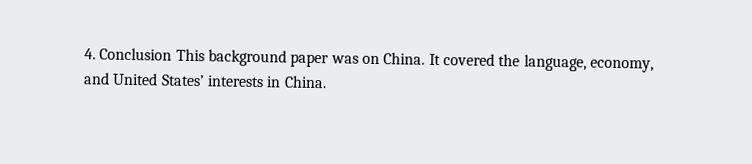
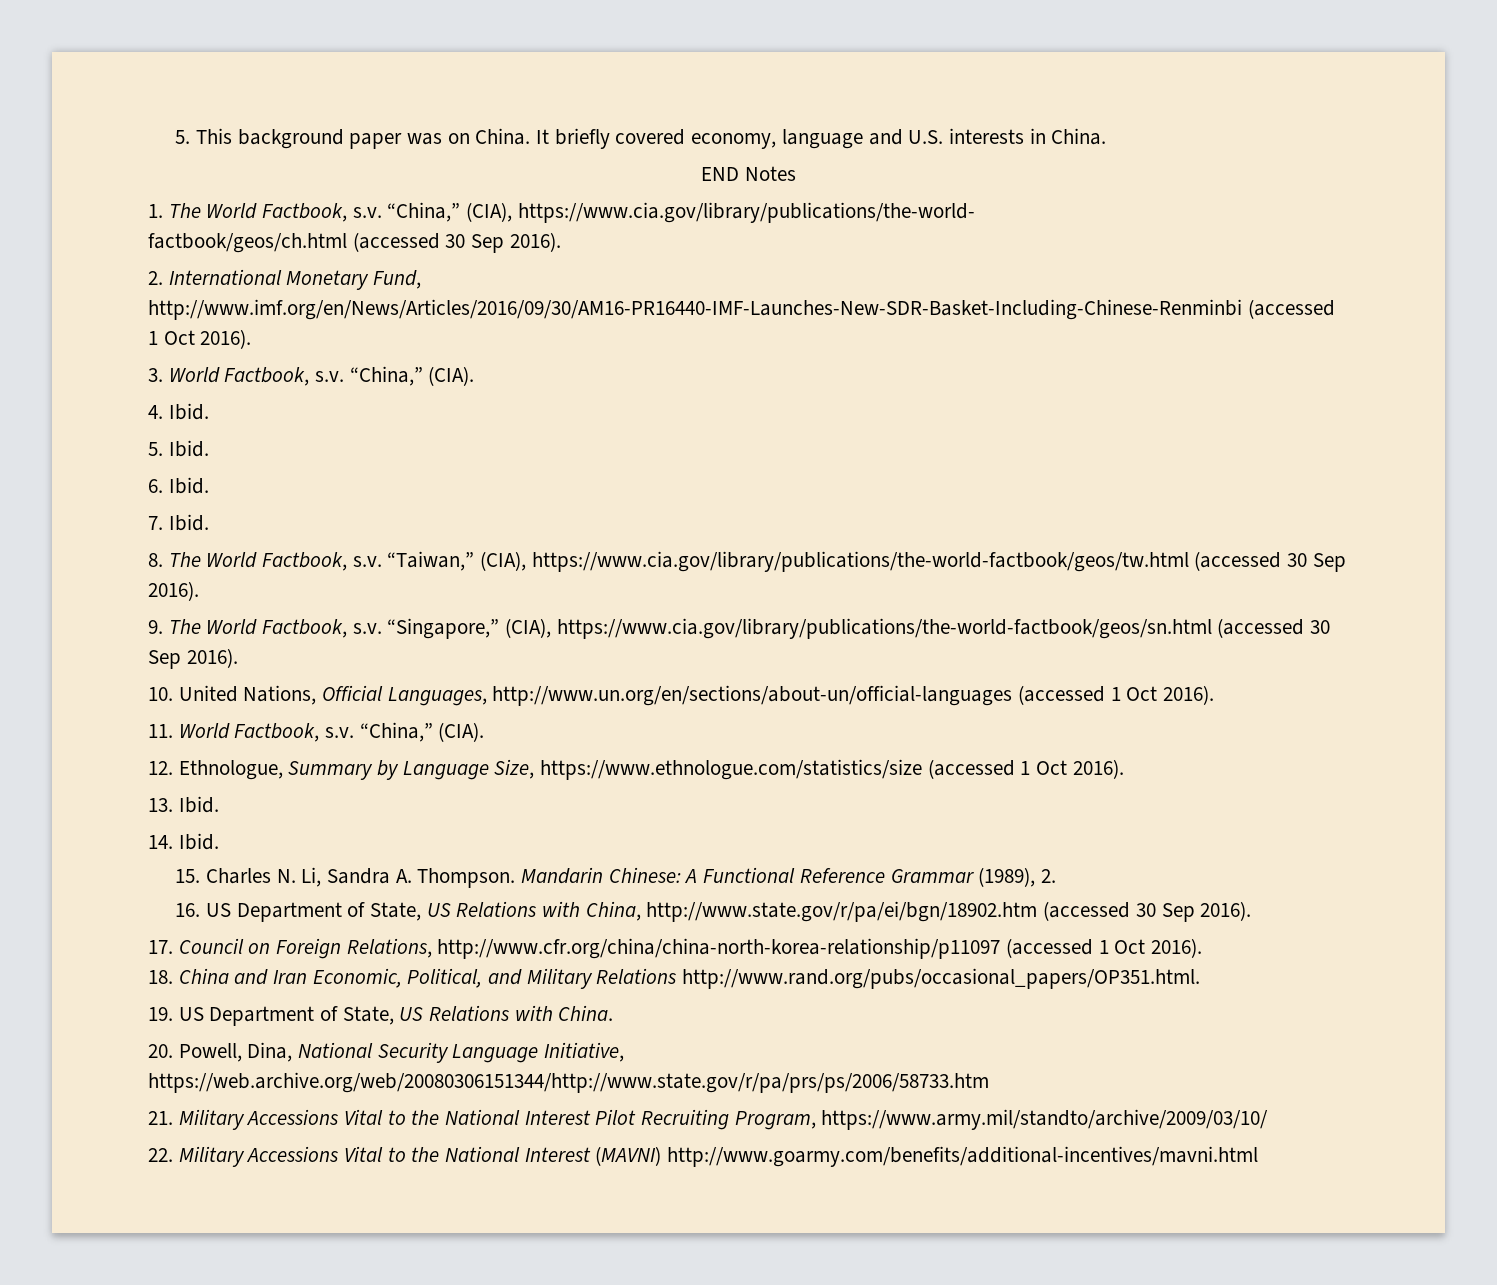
- 4. Conclusion This background paper was on China.
+ 5. This background paper was on China.
- It covered the language, economy, and United States’ interests in China.
+ It briefly covered economy, language and U.S. interests in China.
+ END Notes
+ 1. The World Factbook, s.v. “China,” (CIA), https://www.cia.gov/library/publications/the-world-
+ factbook/geos/ch.html (accessed 30 Sep 2016).
+ 2. International Monetary Fund, http://www.imf.org/en/News/Articles/2016/09/30/AM16-PR16440-IMF-Launches-New-SDR-Basket-Including-Chinese-Renminbi (accessed 1 Oct 2016).
+ 3. World Factbook, s.v. “China,” (CIA).
+ 4. Ibid.
+ 5. Ibid.
+ 6. Ibid.
+ 7. Ibid.
+ 8. The World Factbook, s.v. “Taiwan,” (CIA), https://www.cia.gov/library/publications/the-world-factbook/geos/tw.html (accessed 30 Sep 2016).
+ 9. The World Factbook, s.v. “Singapore,” (CIA), https://www.cia.gov/library/publications/the-world-factbook/geos/sn.html (accessed 30 Sep 2016).
+ 10. United Nations, Official Languages, http://www.un.org/en/sections/about-un/official-languages (accessed 1 Oct 2016).
+ 11. World Factbook, s.v. “China,” (CIA).
+ 12. Ethnologue, Summary by Language Size, https://www.ethnologue.com/statistics/size (accessed 1 Oct 2016).
+ 13. Ibid.
+ 14. Ibid.
+ 15. Charles N. Li, Sandra A. Thompson. Mandarin Chinese: A Functional Reference Grammar (1989), 2.
+ 16. US Department of State, US Relations with China, http://www.state.gov/r/pa/ei/bgn/18902.htm (accessed 30 Sep 2016).
+ 17. Council on Foreign Relations, http://www.cfr.org/china/china-north-korea-relationship/p11097 (accessed 1 Oct 2016).
+ 18. China and Iran Economic, Political, and Military Relations http://www.rand.org/pubs/occasional_papers/OP351.html.
+ 19. US Department of State, US Relations with China.
+ 20. Powell, Dina, National Security Language Initiative, https://web.archive.org/web/20080306151344/http://www.state.gov/r/pa/prs/ps/2006/58733.htm
+ 21. Military Accessions Vital to the National Interest Pilot Recruiting Program, https://www.army.mil/standto/archive/2009/03/10/
+ 22. Military Accessions Vital to the National Interest (MAVNI) http://www.goarmy.com/benefits/additional-incentives/mavni.html

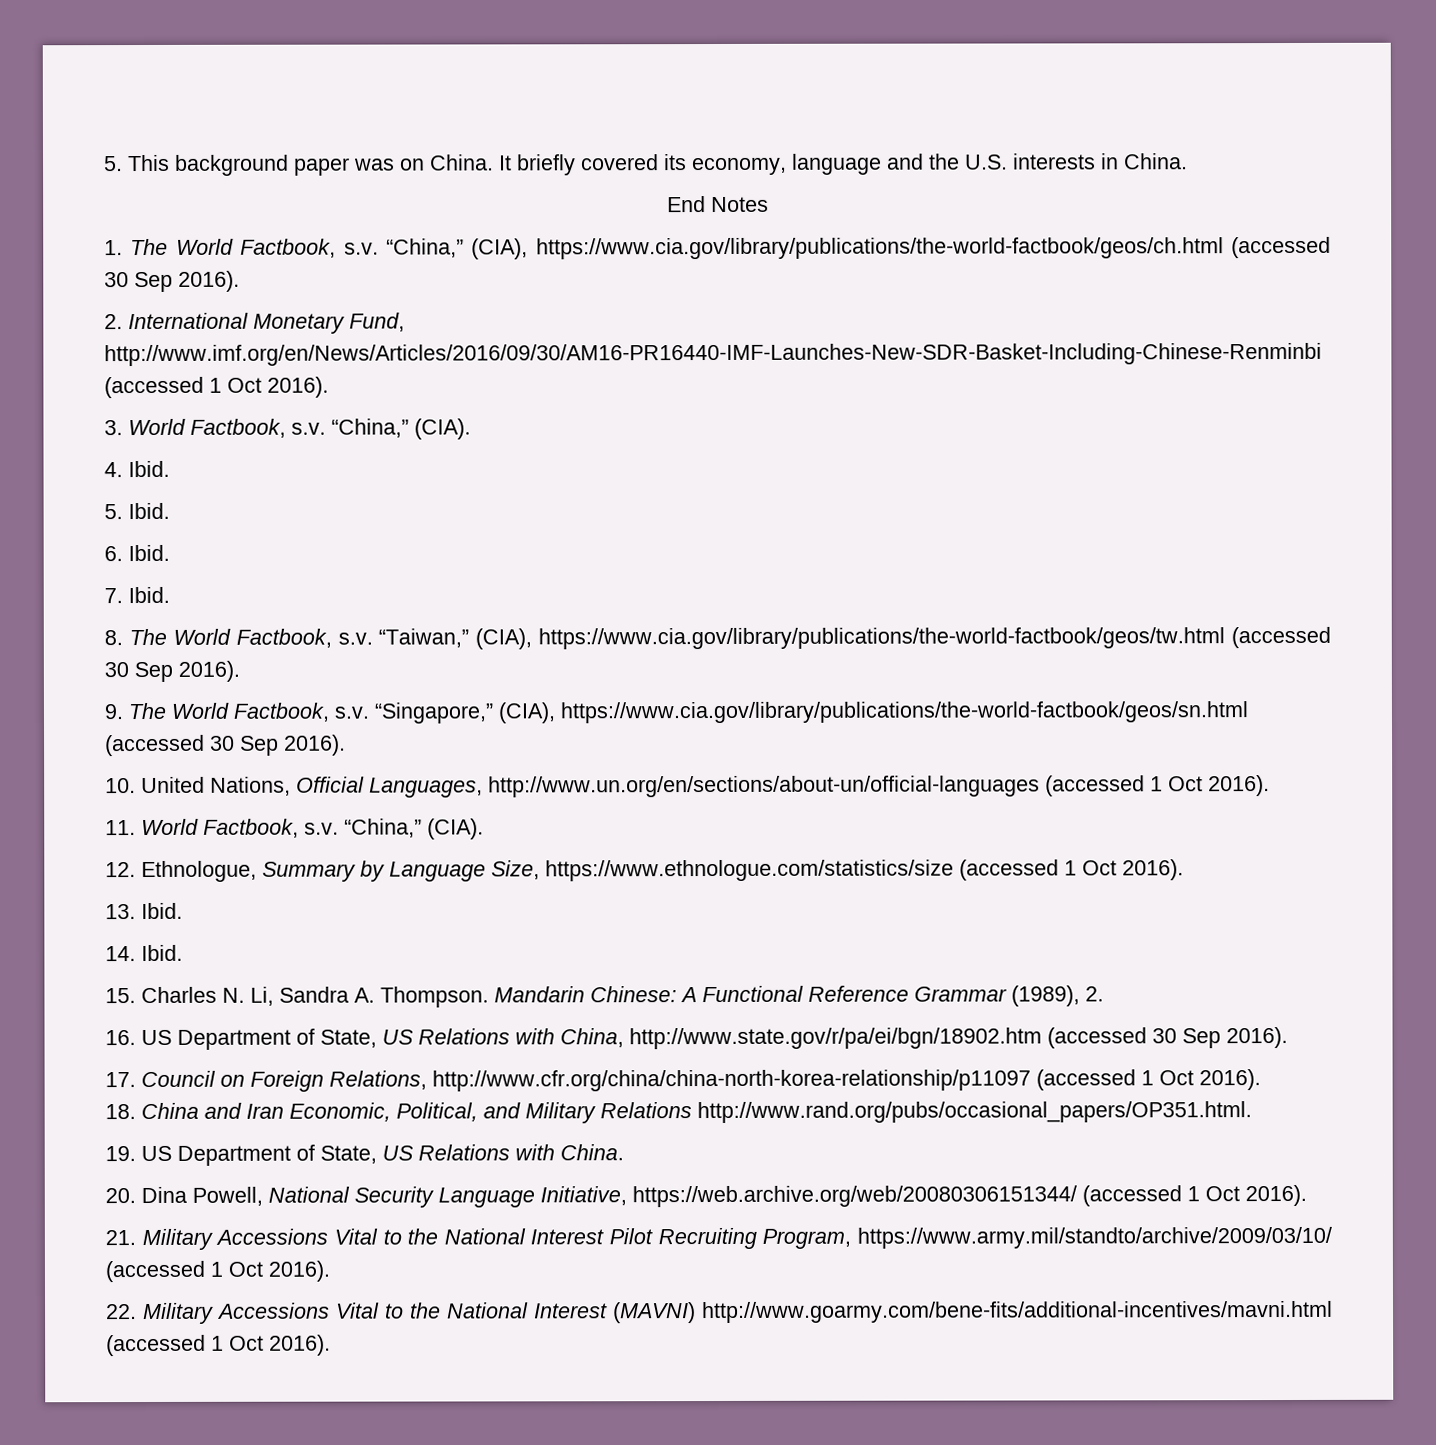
- It briefly covered economy, language and U.S. interests in China.
+ It briefly covered its economy, language and the U.S. interests in China.
- END Notes
+ End Notes
- 1. The World Factbook, s.v. “China,” (CIA), https://www.cia.gov/library/publications/the-world-
- factbook/geos/ch.html (accessed 30 Sep 2016).
+ 1. The World Factbook, s.v. “China,” (CIA), https://www.cia.gov/library/publications/the-world-factbook/geos/ch.html (accessed 30 Sep 2016).
- 20. Powell, Dina, National Security Language Initiative, https://web.archive.org/web/20080306151344/http://www.state.gov/r/pa/prs/ps/2006/58733.htm
+ 20. Dina Powell, National Security Language Initiative, https://web.archive.org/web/20080306151344/ (accessed 1 Oct 2016).
- 21. Military Accessions Vital to the National Interest Pilot Recruiting Program, https://www.army.mil/standto/archive/2009/03/10/
+ 21. Military Accessions Vital to the National Interest Pilot Recruiting Program, https://www.army.mil/standto/archive/2009/03/10/ (accessed 1 Oct 2016).
- 22. Military Accessions Vital to the National Interest (MAVNI) http://www.goarmy.com/benefits/additional-incentives/mavni.html
+ 22. Military Accessions Vital to the National Interest (MAVNI) http://www.goarmy.com/bene-fits/additional-incentives/mavni.html (accessed 1 Oct 2016).

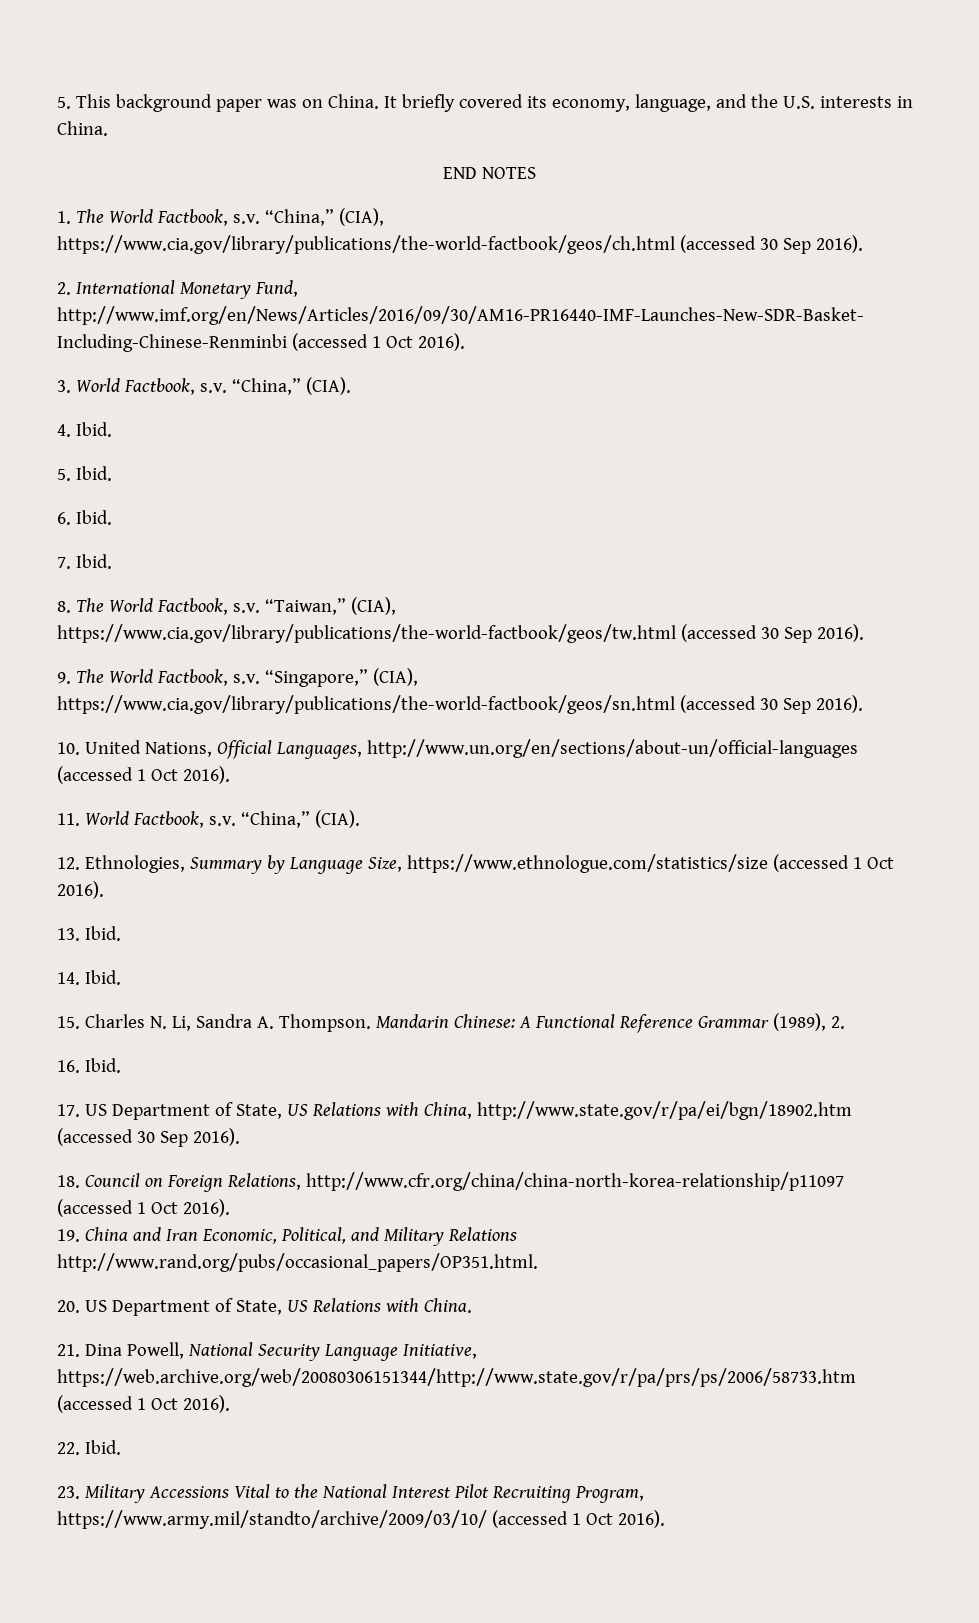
- It briefly covered its economy, language and the U.S. interests in China.
+ It briefly covered its economy, language, and the U.S. interests in China.
- End Notes
+ END NOTES
- 12. Ethnologue, Summary by Language Size, https://www.ethnologue.com/statistics/size (accessed 1 Oct 2016).
+ 12. Ethnologies, Summary by Language Size, https://www.ethnologue.com/statistics/size (accessed 1 Oct 2016).
- 16. US Department of State, US Relations with China, http://www.state.gov/r/pa/ei/bgn/18902.htm (accessed 30 Sep 2016).
+ 16. Ibid.
+ 17. US Department of State, US Relations with China, http://www.state.gov/r/pa/ei/bgn/18902.htm (accessed 30 Sep 2016).
- 17. Council on Foreign Relations, http://www.cfr.org/china/china-north-korea-relationship/p11097 (accessed 1 Oct 2016).
+ 18. Council on Foreign Relations, http://www.cfr.org/china/china-north-korea-relationship/p11097 (accessed 1 Oct 2016).
- 18. China and Iran Economic, Political, and Military Relations http://www.rand.org/pubs/occasional_papers/OP351.html.
+ 19. China and Iran Economic, Political, and Military Relations http://www.rand.org/pubs/occasional_papers/OP351.html.
- 19. US Department of State, US Relations with China.
+ 20. US Department of State, US Relations with China.
- 20. Dina Powell, National Security Language Initiative, https://web.archive.org/web/20080306151344/ (accessed 1 Oct 2016).
- 21. Military Accessions Vital to the National Interest Pilot Recruiting Program, https://www.army.mil/standto/archive/2009/03/10/ (accessed 1 Oct 2016).
+ 21. Dina Powell, National Security Language Initiative, https://web.archive.org/web/20080306151344/http://www.state.gov/r/pa/prs/ps/2006/58733.htm (accessed 1 Oct 2016).
+ 22. Ibid.
+ 23. Military Accessions Vital to the National Interest Pilot Recruiting Program, https://www.army.mil/standto/archive/2009/03/10/ (accessed 1 Oct 2016).
- 22. Military Accessions Vital to the National Interest (MAVNI) http://www.goarmy.com/bene-fits/additional-incentives/mavni.html (accessed 1 Oct 2016).

